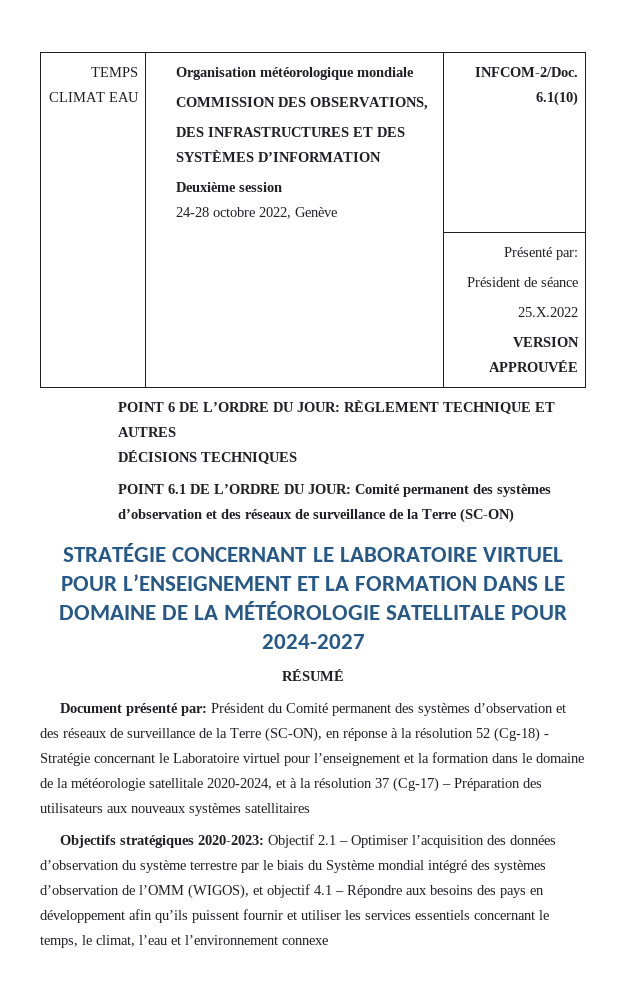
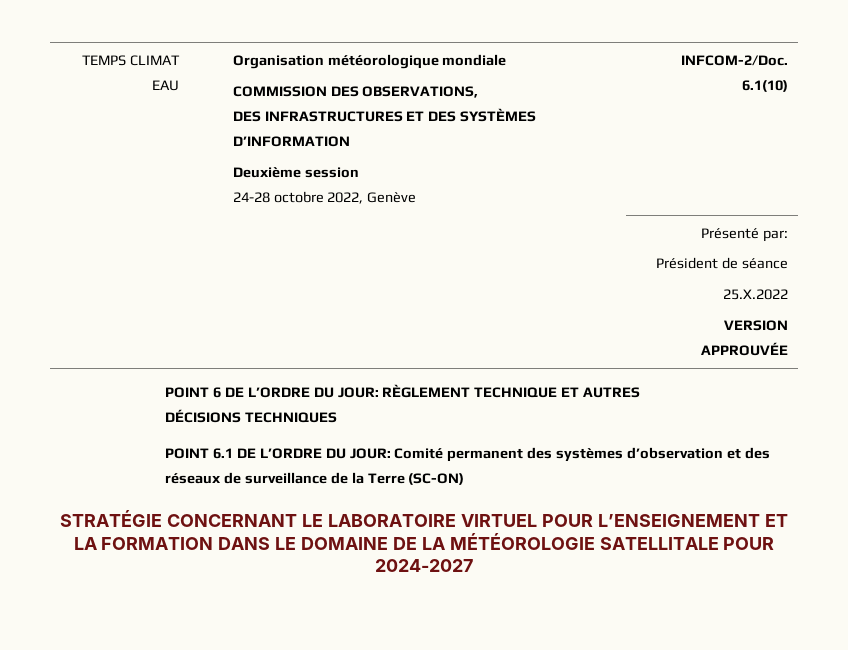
- RÉSUMÉ
- Document présenté par: Président du Comité permanent des systèmes d’observation et des réseaux de surveillance de la Terre (SC-ON), en réponse à la résolution 52 (Cg-18) - Stratégie concernant le Laboratoire virtuel pour l’enseignement et la formation dans le domaine de la météorologie satellitale 2020-2024, et à la résolution 37 (Cg-17) – Préparation des utilisateurs aux nouveaux systèmes satellitaires
- Objectifs stratégiques 2020-2023: Objectif 2.1 – Optimiser l’acquisition des données d’observation du système terrestre par le biais du Système mondial intégré des systèmes d’observation de l’OMM (WIGOS), et objectif 4.1 – Répondre aux besoins des pays en développement afin qu’ils puissent fournir et utiliser les services essentiels concernant le temps, le climat, l’eau et l’environnement connexe

